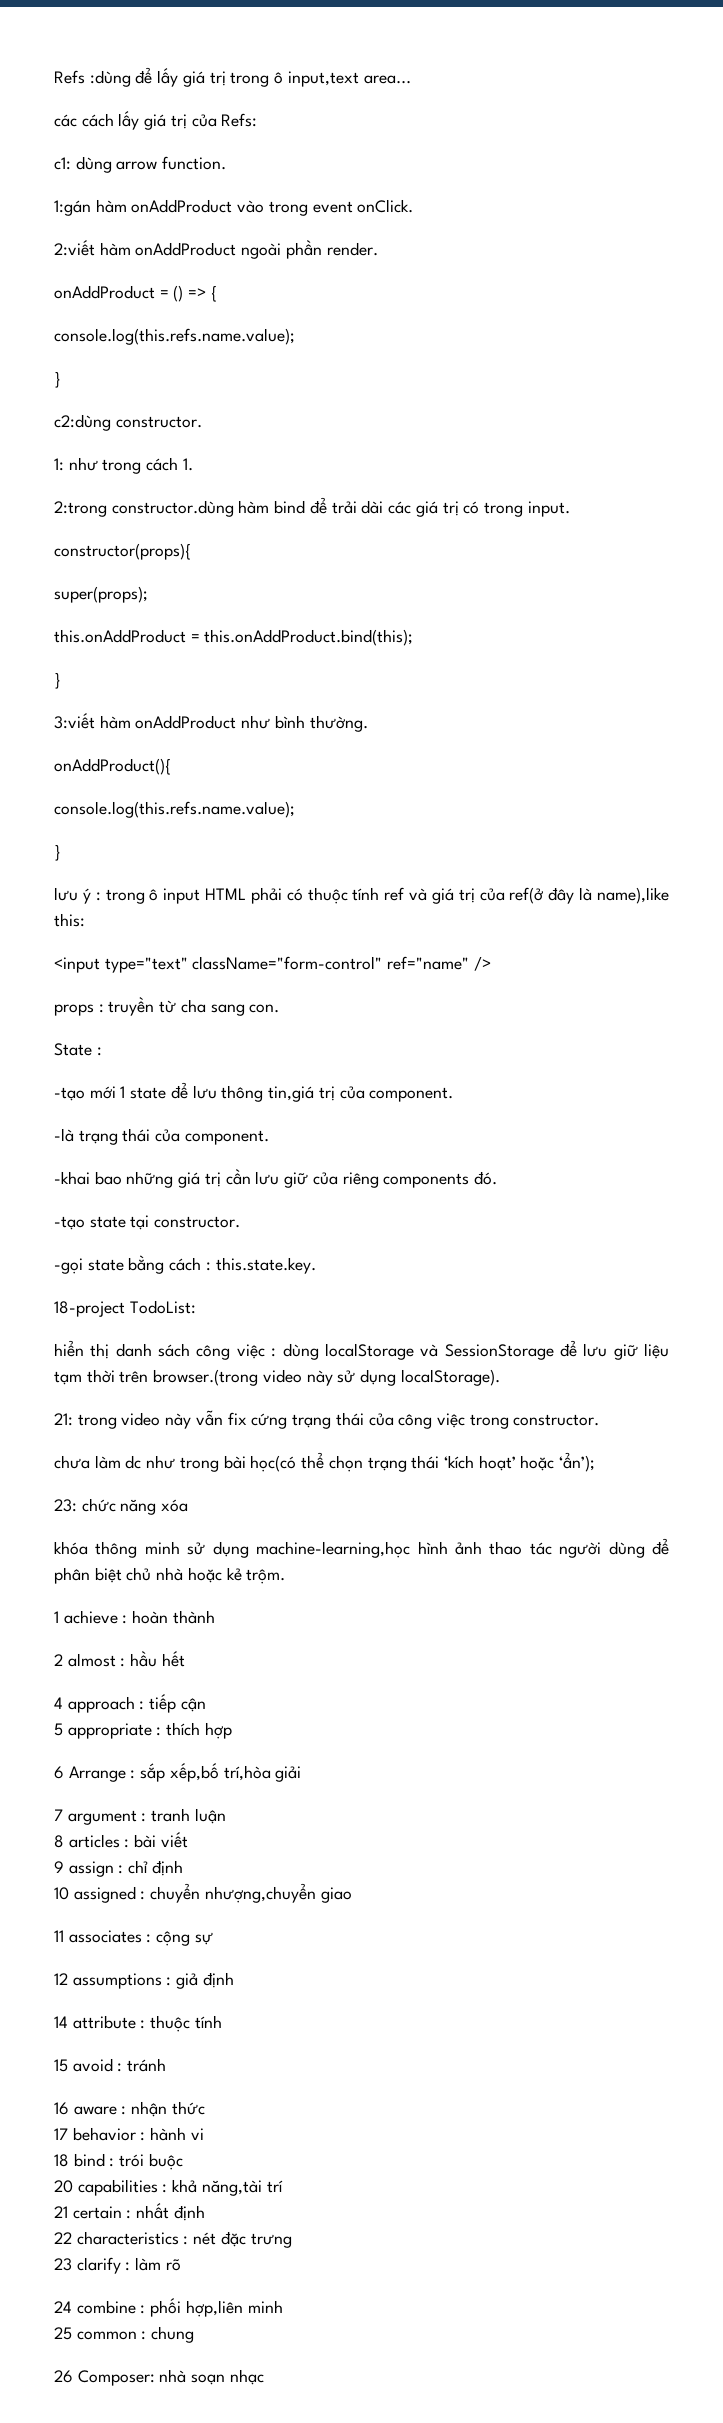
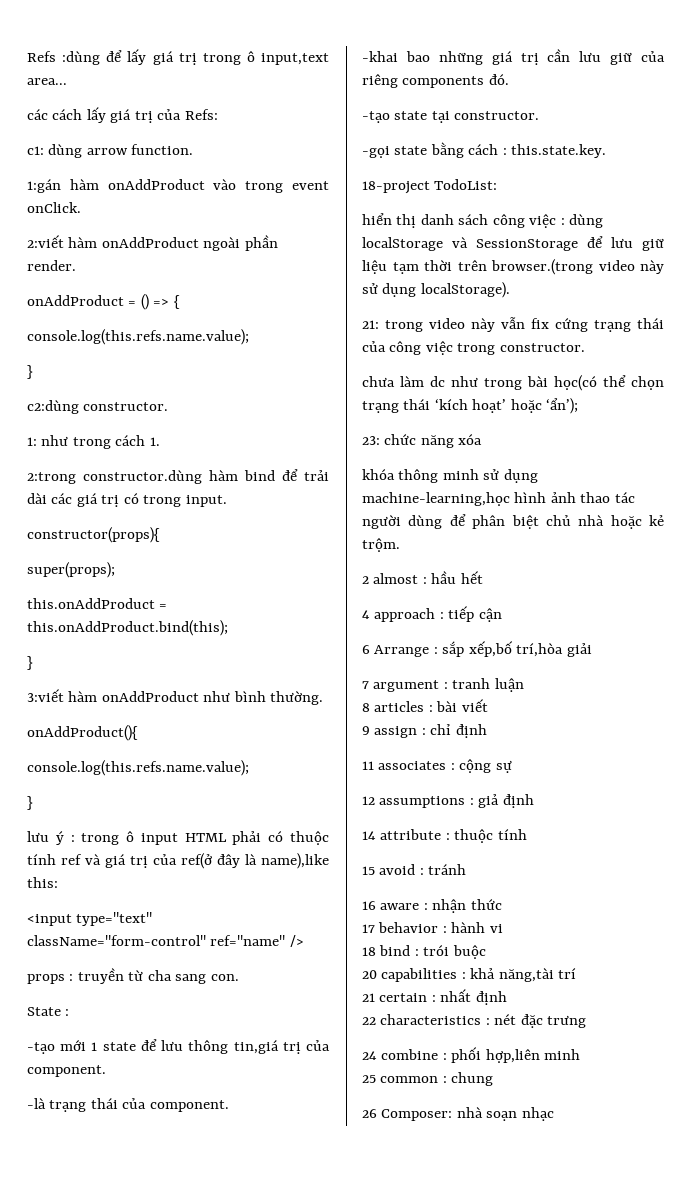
- 1 achieve : hoàn thành
- 5 appropriate : thích hợp
- 10 assigned : chuyển nhượng,chuyển giao
- 23 clarify : làm rõ

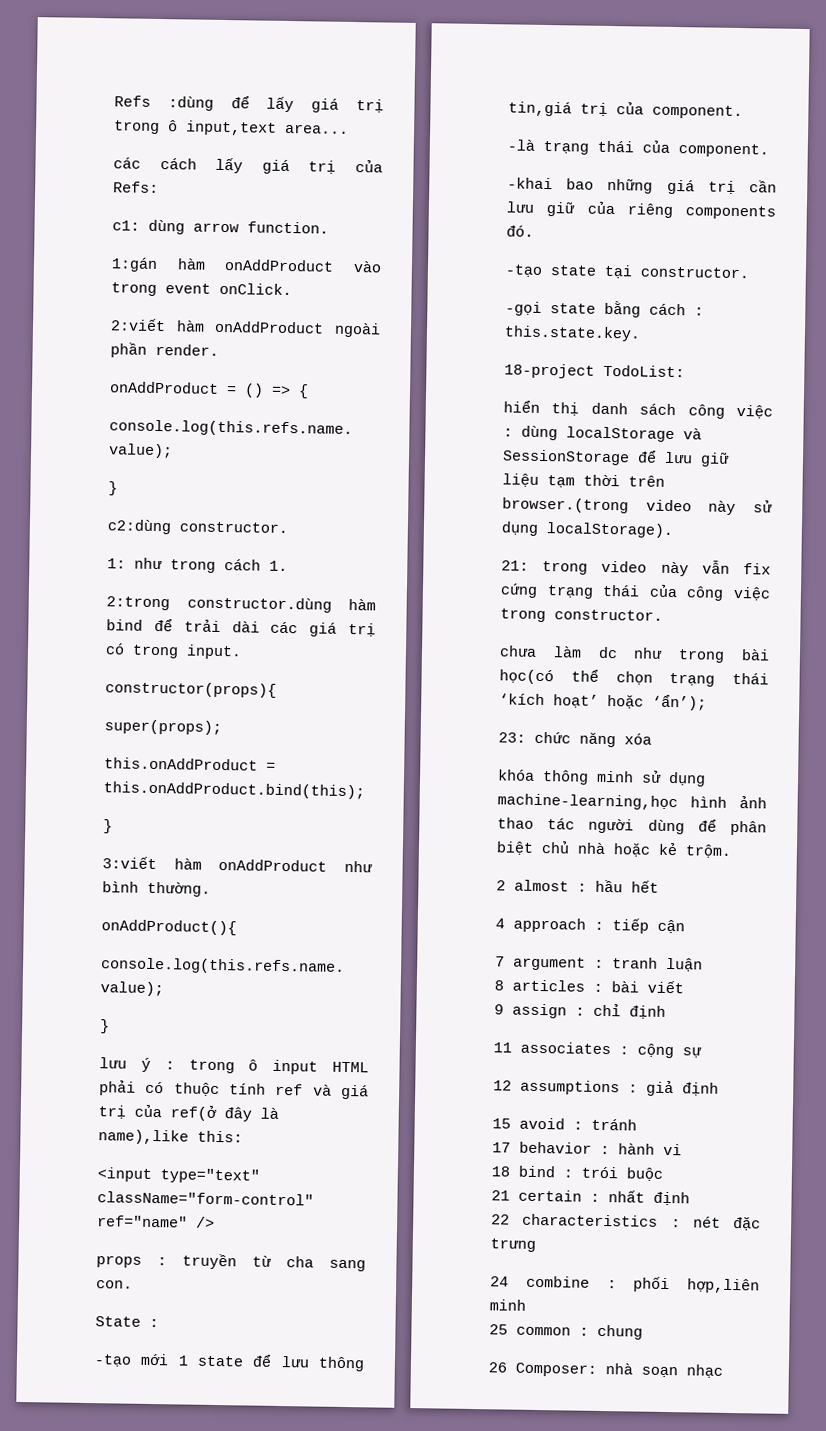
- 6 Arrange : sắp xếp,bố trí,hòa giải
- 14 attribute : thuộc tính
- 16 aware : nhận thức
- 20 capabilities : khả năng,tài trí

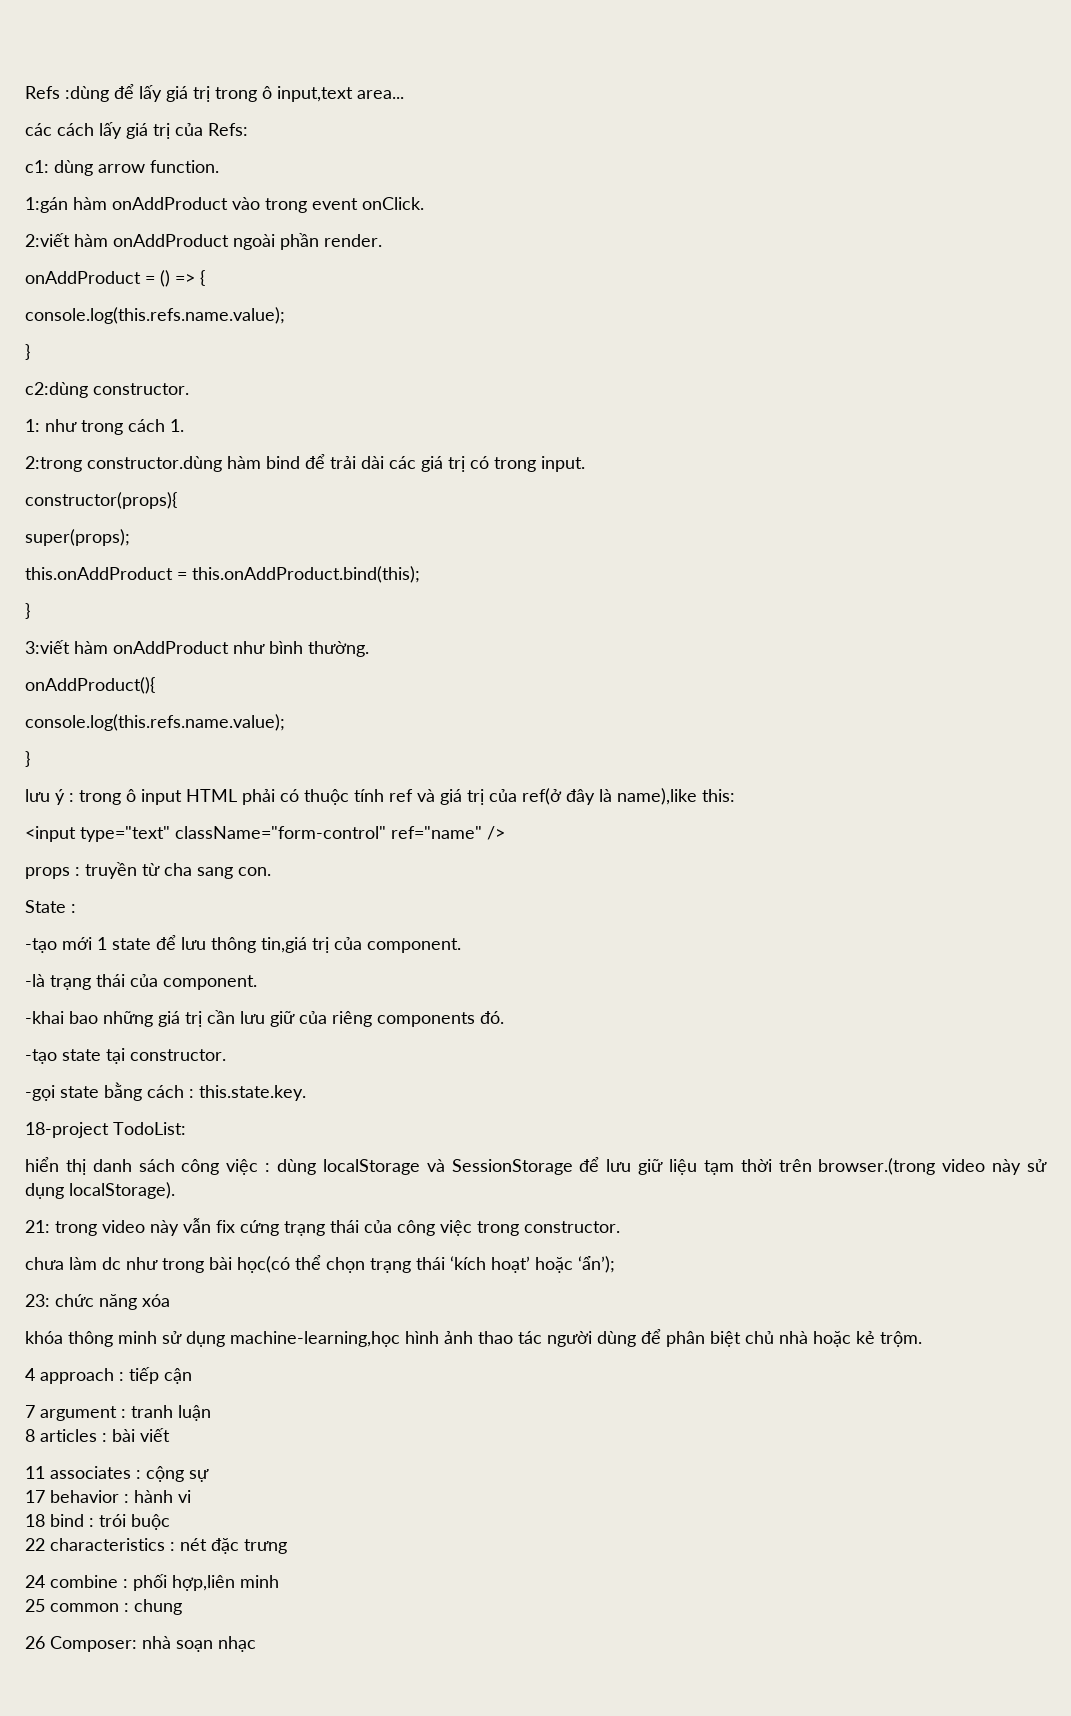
- 2 almost : hầu hết
- 9 assign : chỉ định
- 12 assumptions : giả định
- 15 avoid : tránh
- 21 certain : nhất định

